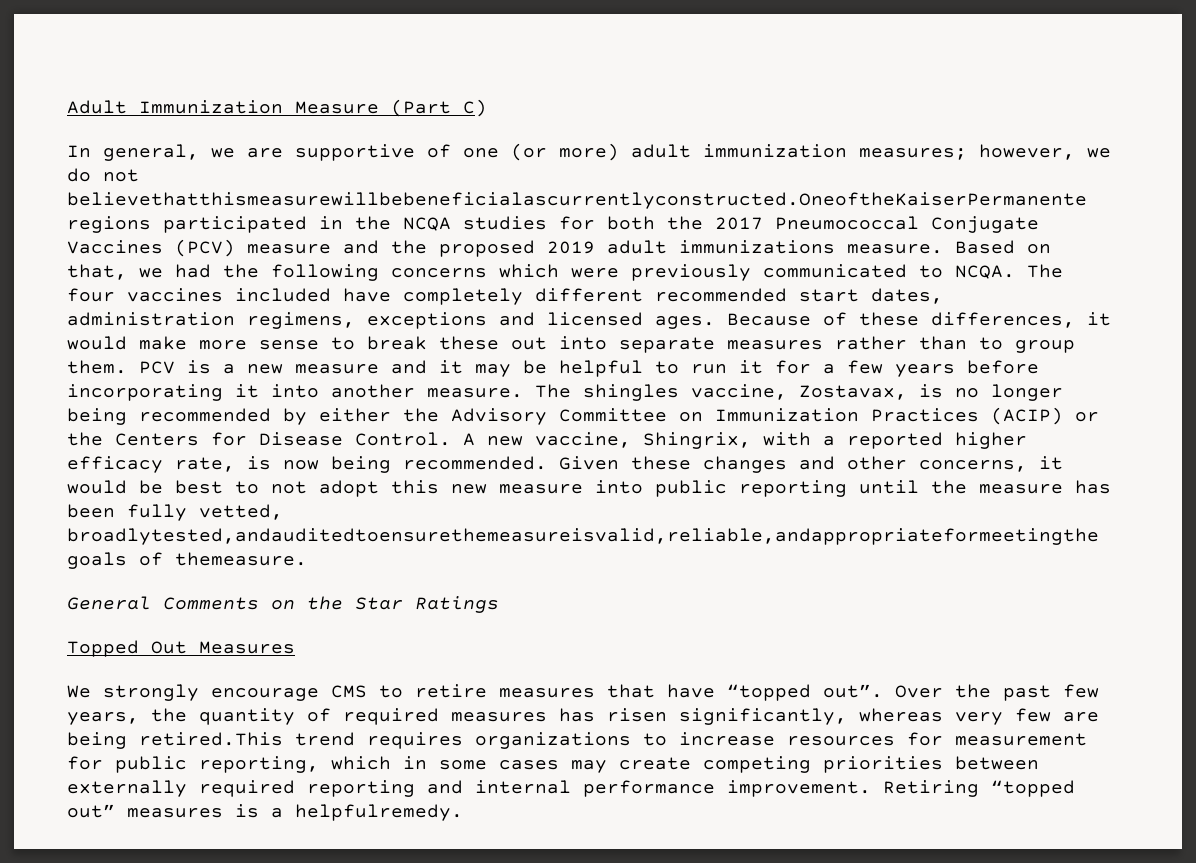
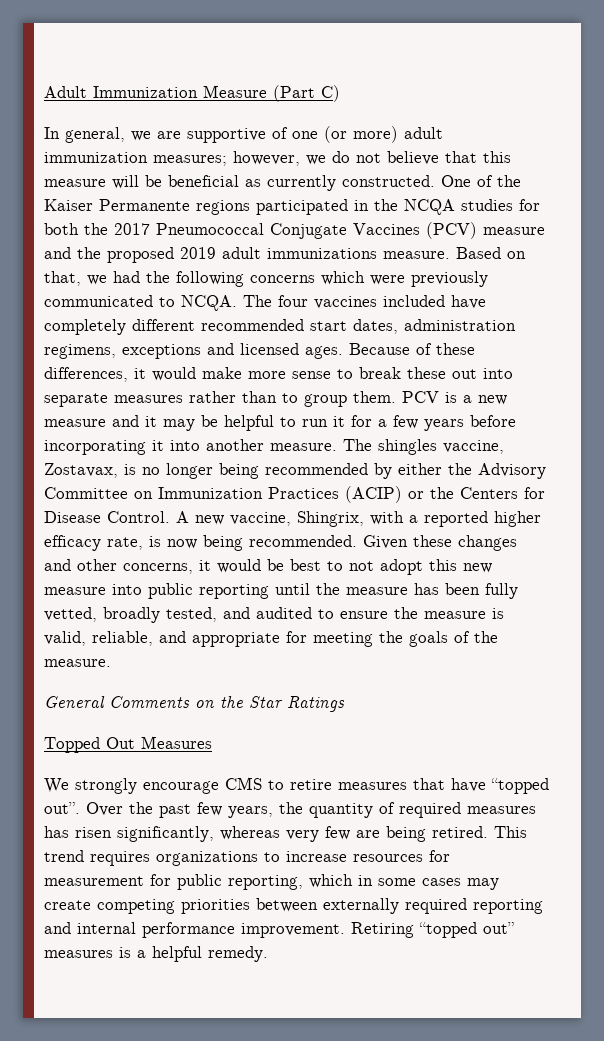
- In general, we are supportive of one (or more) adult immunization measures; however, we do not believethatthismeasurewillbebeneficialascurrentlyconstructed.OneoftheKaiserPermanente regions participated in the NCQA studies for both the 2017 Pneumococcal Conjugate Vaccines (PCV) measure and the proposed 2019 adult immunizations measure.
+ In general, we are supportive of one (or more) adult immunization measures; however, we do not believe that this measure will be beneficial as currently constructed. One of the Kaiser Permanente regions participated in the NCQA studies for both the 2017 Pneumococcal Conjugate Vaccines (PCV) measure and the proposed 2019 adult immunizations measure.
- Given these changes and other concerns, it would be best to not adopt this new measure into public reporting until the measure has been fully vetted, broadlytested,andauditedtoensurethemeasureisvalid,reliable,andappropriateformeetingthe goals of themeasure.
+ Given these changes and other concerns, it would be best to not adopt this new measure into public reporting until the measure has been fully vetted, broadly tested, and audited to ensure the measure is valid, reliable, and appropriate for meeting the goals of the measure.
- Over the past few years, the quantity of required measures has risen significantly, whereas very few are being retired.This trend requires organizations to increase resources for measurement for public reporting, which in some cases may create competing priorities between externally required reporting and internal performance improvement.
+ Over the past few years, the quantity of required measures has risen significantly, whereas very few are being retired. This trend requires organizations to increase resources for measurement for public reporting, which in some cases may create competing priorities between externally required reporting and internal performance improvement.
- Retiring “topped out” measures is a helpfulremedy.
+ Retiring “topped out” measures is a helpful remedy.

